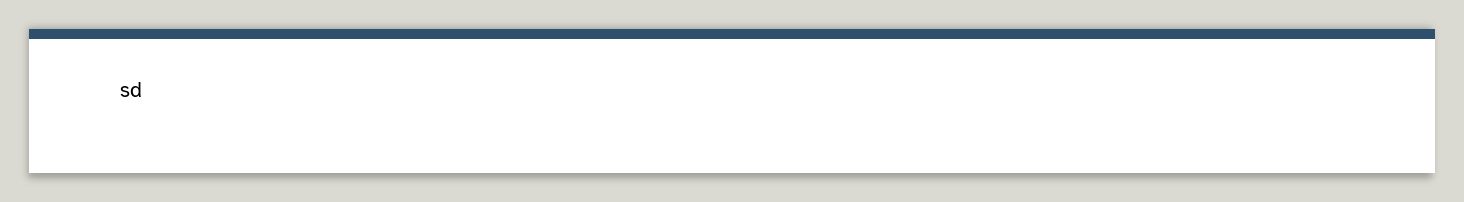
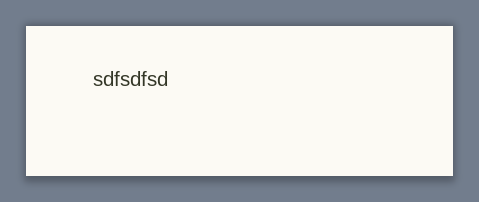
- sd
+ sdfsdfsd

